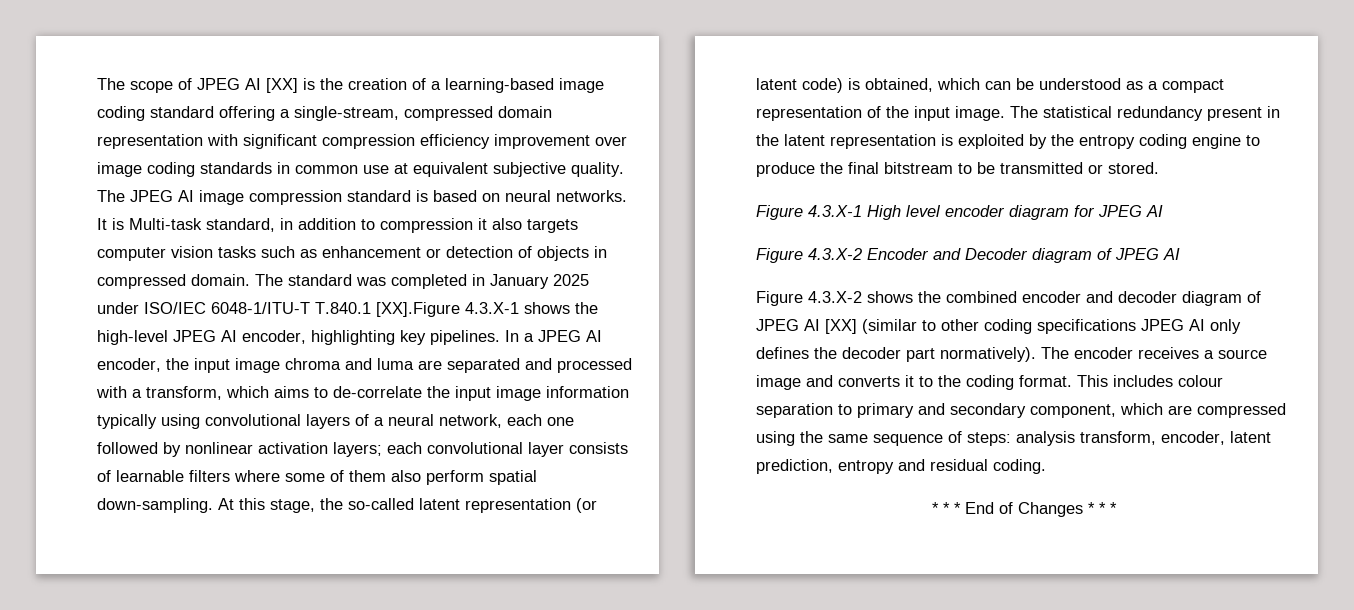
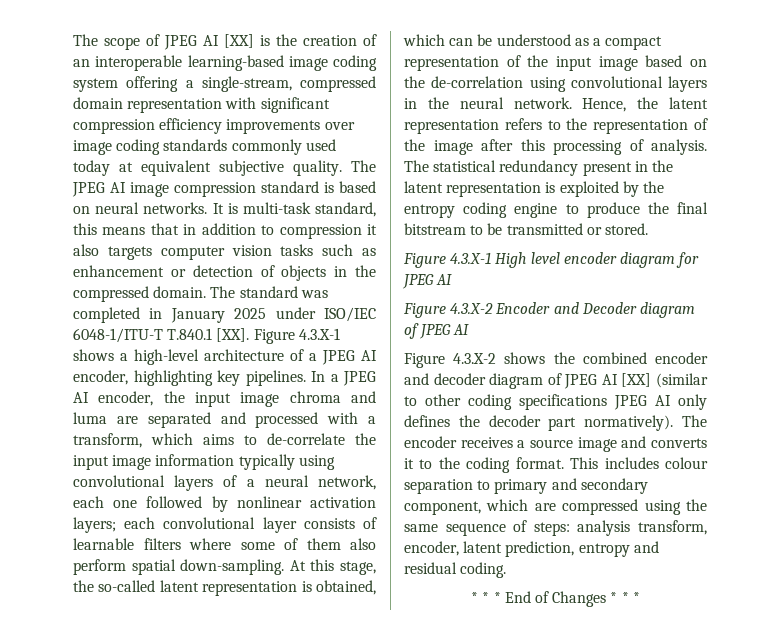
- The scope of JPEG AI [XX] is the creation of a learning-based image coding standard offering a single-stream, compressed domain representation with significant compression efficiency improvement over image coding standards in common use at equivalent subjective quality.
+ The scope of JPEG AI [XX] is the creation of an interoperable learning-based image coding system offering a single-stream, compressed domain representation with significant compression efficiency improvements over image coding standards commonly used today at equivalent subjective quality.
- It is Multi-task standard, in addition to compression it also targets computer vision tasks such as enhancement or detection of objects in compressed domain.
+ It is multi-task standard, this means that in addition to compression it also targets computer vision tasks such as enhancement or detection of objects in the compressed domain.
- The standard was completed in January 2025 under ISO/IEC 6048-1/ITU-T T.840.1 [XX].Figure 4.3.X-1 shows the high-level JPEG AI encoder, highlighting key pipelines.
+ The standard was completed in January 2025 under ISO/IEC 6048-1/ITU-T T.840.1 [XX]. Figure 4.3.X-1 shows a high-level architecture of a JPEG AI encoder, highlighting key pipelines.
- At this stage, the so-called latent representation (or latent code) is obtained, which can be understood as a compact representation of the input image.
+ At this stage, the so-called latent representation is obtained, which can be understood as a compact representation of the input image based on the de-correlation using convolutional layers in the neural network. Hence, the latent representation refers to the representation of the image after this processing of analysis.

